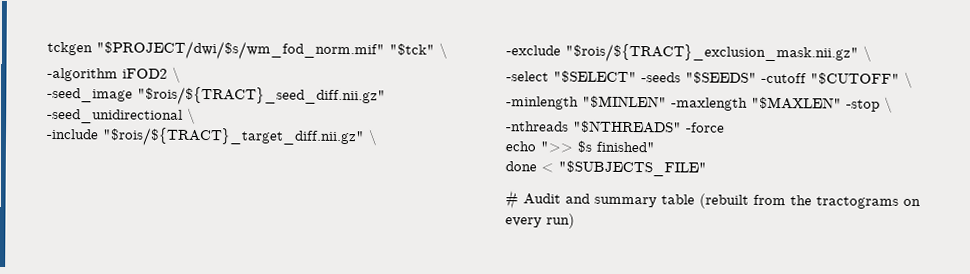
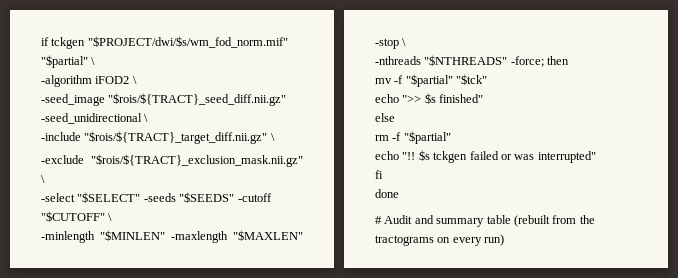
- tckgen "$PROJECT/dwi/$s/wm_fod_norm.mif" "$tck" \
+ if tckgen "$PROJECT/dwi/$s/wm_fod_norm.mif" "$partial" \
- -nthreads "$NTHREADS" -force
+ -nthreads "$NTHREADS" -force; then
+ mv -f "$partial" "$tck"
  echo ">> $s finished"
+ else
+ rm -f "$partial"
+ echo "!! $s tckgen failed or was interrupted"
+ fi
- done < "$SUBJECTS_FILE"
+ done

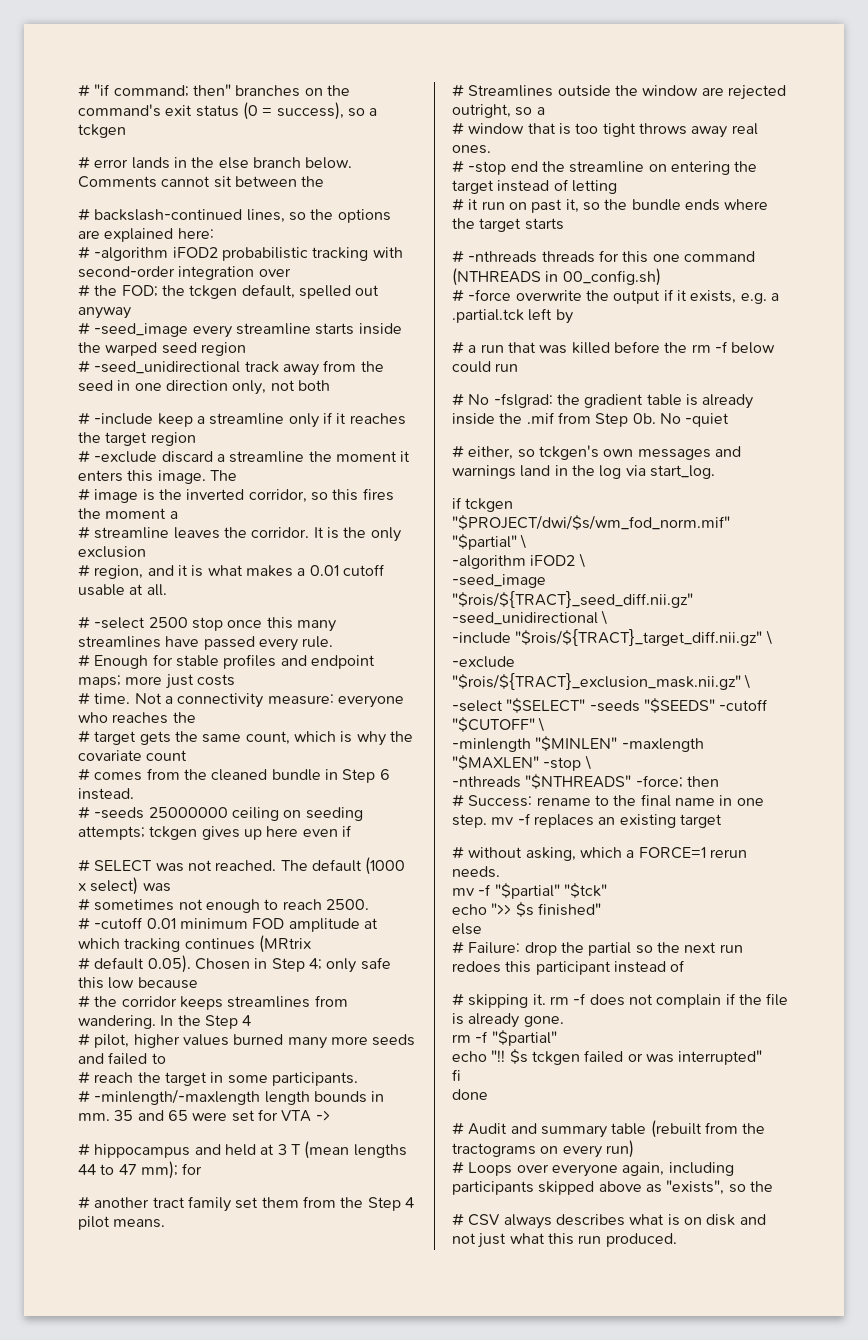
+ # "if command; then" branches on the command's exit status (0 = success), so a tckgen
+ # error lands in the else branch below. Comments cannot sit between the
+ # backslash-continued lines, so the options are explained here:
+ # -algorithm iFOD2 probabilistic tracking with second-order integration over
+ # the FOD; the tckgen default, spelled out anyway
+ # -seed_image every streamline starts inside the warped seed region
+ # -seed_unidirectional track away from the seed in one direction only, not both
+ # -include keep a streamline only if it reaches the target region
+ # -exclude discard a streamline the moment it enters this image. The
+ # image is the inverted corridor, so this fires the moment a
+ # streamline leaves the corridor. It is the only exclusion
+ # region, and it is what makes a 0.01 cutoff usable at all.
+ # -select 2500 stop once this many streamlines have passed every rule.
+ # Enough for stable profiles and endpoint maps; more just costs
+ # time. Not a connectivity measure: everyone who reaches the
+ # target gets the same count, which is why the covariate count
+ # comes from the cleaned bundle in Step 6 instead.
+ # -seeds 25000000 ceiling on seeding attempts; tckgen gives up here even if
+ # SELECT was not reached. The default (1000 x select) was
+ # sometimes not enough to reach 2500.
+ # -cutoff 0.01 minimum FOD amplitude at which tracking continues (MRtrix
+ # default 0.05). Chosen in Step 4; only safe this low because
+ # the corridor keeps streamlines from wandering. In the Step 4
+ # pilot, higher values burned many more seeds and failed to
+ # reach the target in some participants.
+ # -minlength/-maxlength length bounds in mm. 35 and 65 were set for VTA ->
+ # hippocampus and held at 3 T (mean lengths 44 to 47 mm); for
+ # another tract family set them from the Step 4 pilot means.
+ # Streamlines outside the window are rejected outright, so a
+ # window that is too tight throws away real ones.
+ # -stop end the streamline on entering the target instead of letting
+ # it run on past it, so the bundle ends where the target starts
+ # -nthreads threads for this one command (NTHREADS in 00_config.sh)
+ # -force overwrite the output if it exists, e.g. a .partial.tck left by
+ # a run that was killed before the rm -f below could run
+ # No -fslgrad: the gradient table is already inside the .mif from Step 0b. No -quiet
+ # either, so tckgen's own messages and warnings land in the log via start_log.
+ # Success: rename to the final name in one step. mv -f replaces an existing target
+ # without asking, which a FORCE=1 rerun needs.
+ # Failure: drop the partial so the next run redoes this participant instead of
+ # skipping it. rm -f does not complain if the file is already gone.
+ # Loops over everyone again, including participants skipped above as "exists", so the
+ # CSV always describes what is on disk and not just what this run produced.

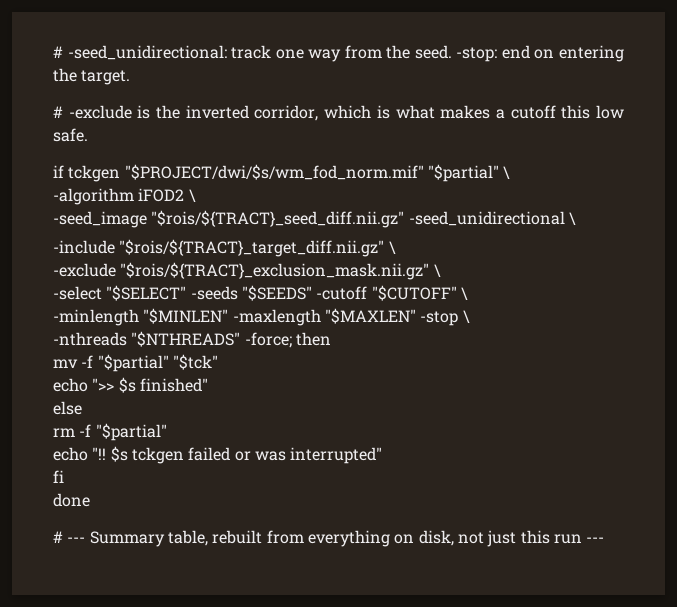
- # "if command; then" branches on the command's exit status (0 = success), so a tckgen
- # error lands in the else branch below. Comments cannot sit between the
- # backslash-continued lines, so the options are explained here:
- # -algorithm iFOD2 probabilistic tracking with second-order integration over
- # the FOD; the tckgen default, spelled out anyway
- # -seed_image every streamline starts inside the warped seed region
- # -seed_unidirectional track away from the seed in one direction only, not both
- # -include keep a streamline only if it reaches the target region
- # -exclude discard a streamline the moment it enters this image. The
- # image is the inverted corridor, so this fires the moment a
- # streamline leaves the corridor. It is the only exclusion
- # region, and it is what makes a 0.01 cutoff usable at all.
- # -select 2500 stop once this many streamlines have passed every rule.
- # Enough for stable profiles and endpoint maps; more just costs
- # time. Not a connectivity measure: everyone who reaches the
- # target gets the same count, which is why the covariate count
- # comes from the cleaned bundle in Step 6 instead.
- # -seeds 25000000 ceiling on seeding attempts; tckgen gives up here even if
- # SELECT was not reached. The default (1000 x select) was
- # sometimes not enough to reach 2500.
- # -cutoff 0.01 minimum FOD amplitude at which tracking continues (MRtrix
- # default 0.05). Chosen in Step 4; only safe this low because
- # the corridor keeps streamlines from wandering. In the Step 4
- # pilot, higher values burned many more seeds and failed to
- # reach the target in some participants.
- # -minlength/-maxlength length bounds in mm. 35 and 65 were set for VTA ->
- # hippocampus and held at 3 T (mean lengths 44 to 47 mm); for
- # another tract family set them from the Step 4 pilot means.
- # Streamlines outside the window are rejected outright, so a
- # window that is too tight throws away real ones.
- # -stop end the streamline on entering the target instead of letting
- # it run on past it, so the bundle ends where the target starts
- # -nthreads threads for this one command (NTHREADS in 00_config.sh)
- # -force overwrite the output if it exists, e.g. a .partial.tck left by
- # a run that was killed before the rm -f below could run
- # No -fslgrad: the gradient table is already inside the .mif from Step 0b. No -quiet
- # either, so tckgen's own messages and warnings land in the log via start_log.
+ # -seed_unidirectional: track one way from the seed. -stop: end on entering the target.
+ # -exclude is the inverted corridor, which is what makes a cutoff this low safe.
- # Success: rename to the final name in one step. mv -f replaces an existing target
- # without asking, which a FORCE=1 rerun needs.
- # Failure: drop the partial so the next run redoes this participant instead of
- # skipping it. rm -f does not complain if the file is already gone.
- # Audit and summary table (rebuilt from the tractograms on every run)
- # Loops over everyone again, including participants skipped above as "exists", so the
- # CSV always describes what is on disk and not just what this run produced.
+ # --- Summary table, rebuilt from everything on disk, not just this run ---

